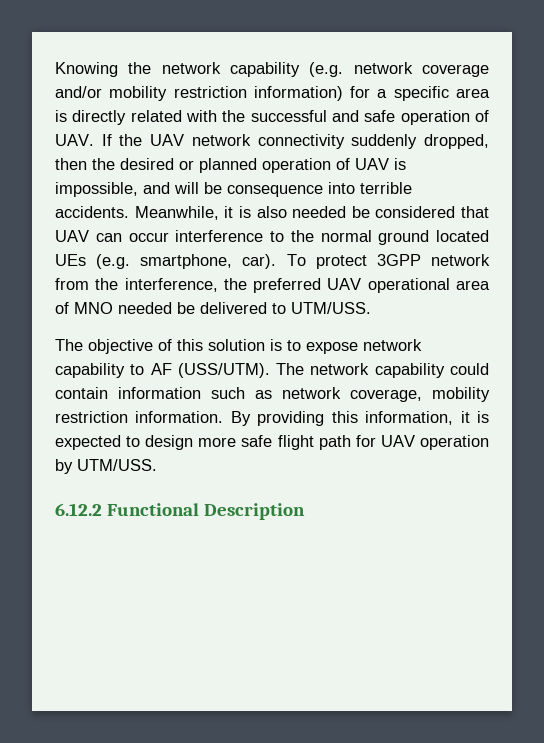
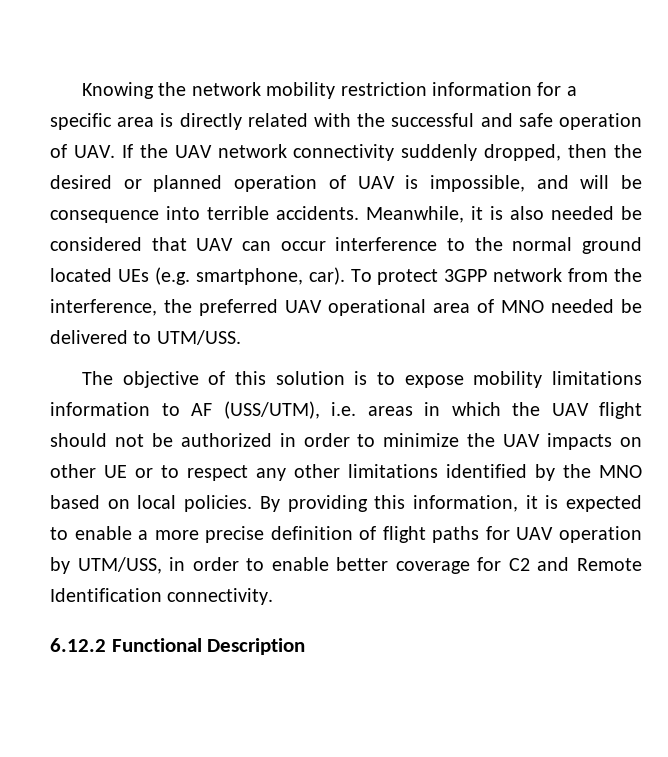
- Knowing the network capability (e.g. network coverage and/or mobility restriction information) for a specific area is directly related with the successful and safe operation of UAV. If the UAV network connectivity suddenly dropped, then the desired or planned operation of UAV is impossible, and will be consequence into terrible accidents.
+ Knowing the network mobility restriction information for a specific area is directly related with the successful and safe operation of UAV. If the UAV network connectivity suddenly dropped, then the desired or planned operation of UAV is impossible, and will be consequence into terrible accidents.
- The objective of this solution is to expose network capability to AF (USS/UTM). The network capability could contain information such as network coverage, mobility restriction information.
+ The objective of this solution is to expose mobility limitations information to AF (USS/UTM), i.e. areas in which the UAV flight should not be authorized in order to minimize the UAV impacts on other UE or to respect any other limitations identified by the MNO based on local policies.
- By providing this information, it is expected to design more safe flight path for UAV operation by UTM/USS.
+ By providing this information, it is expected to enable a more precise definition of flight paths for UAV operation by UTM/USS, in order to enable better coverage for C2 and Remote Identification connectivity.

